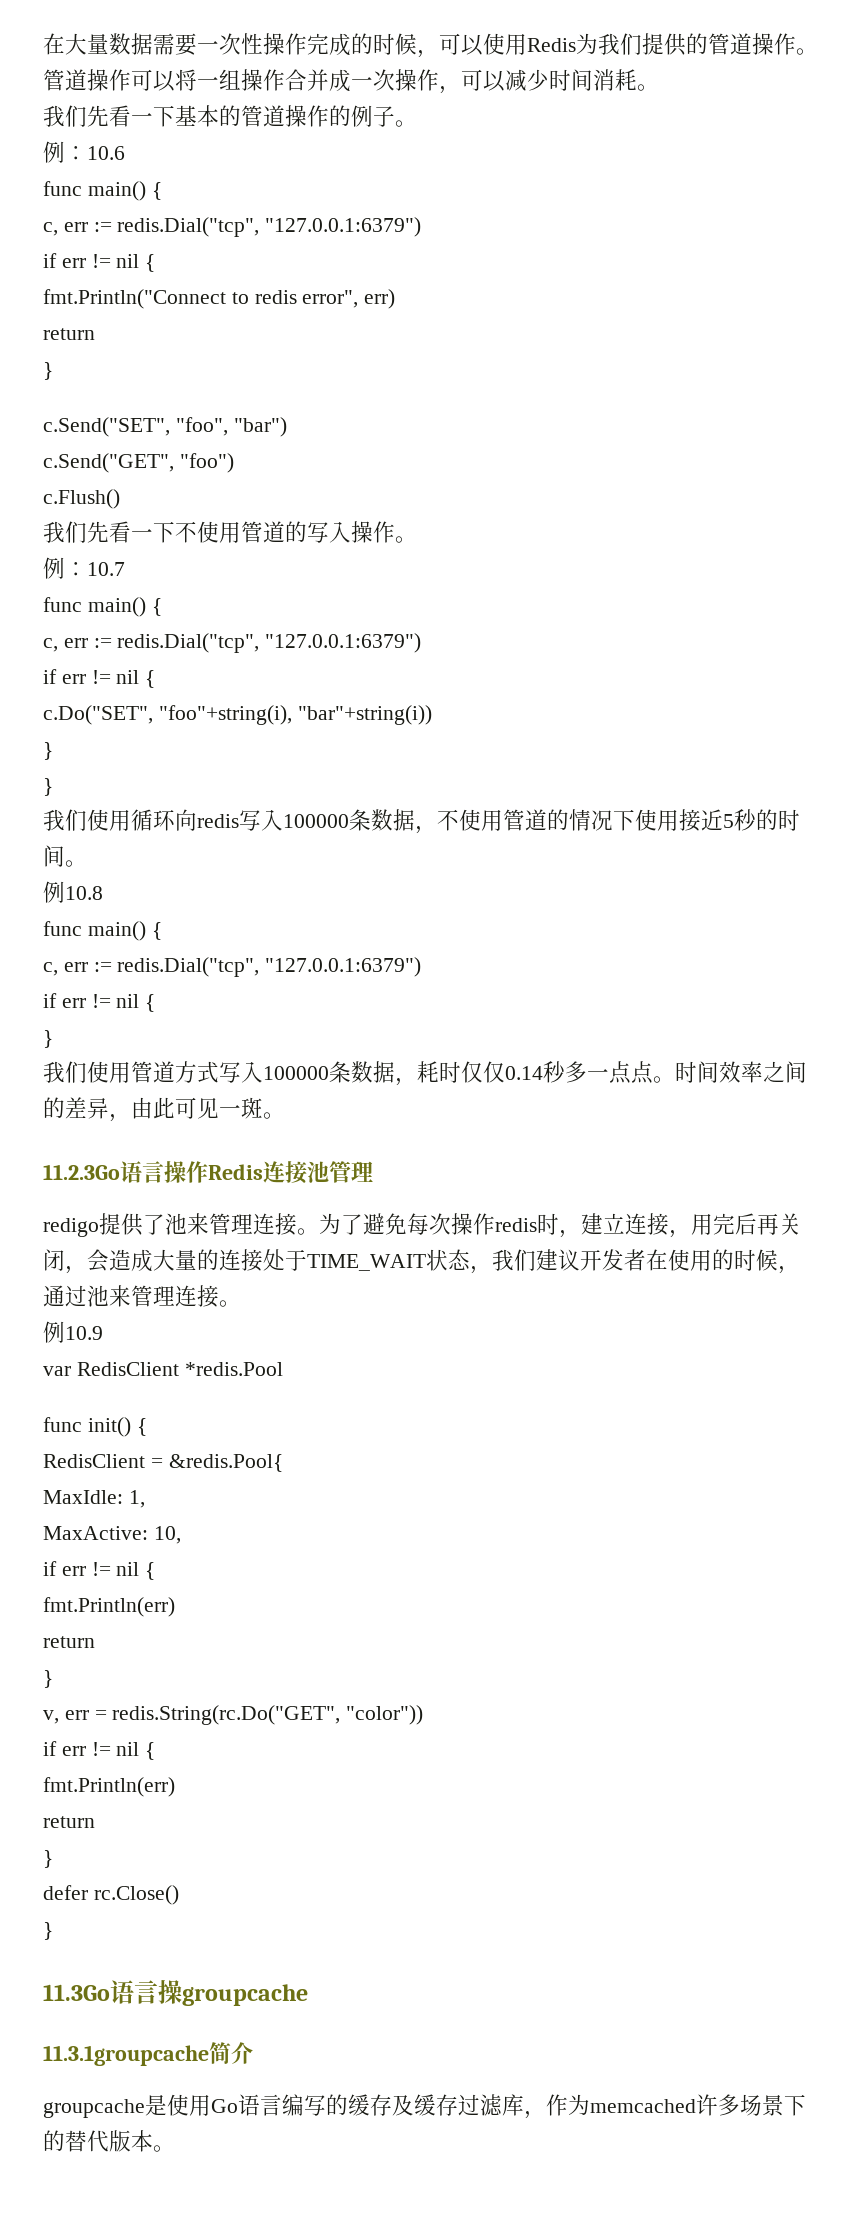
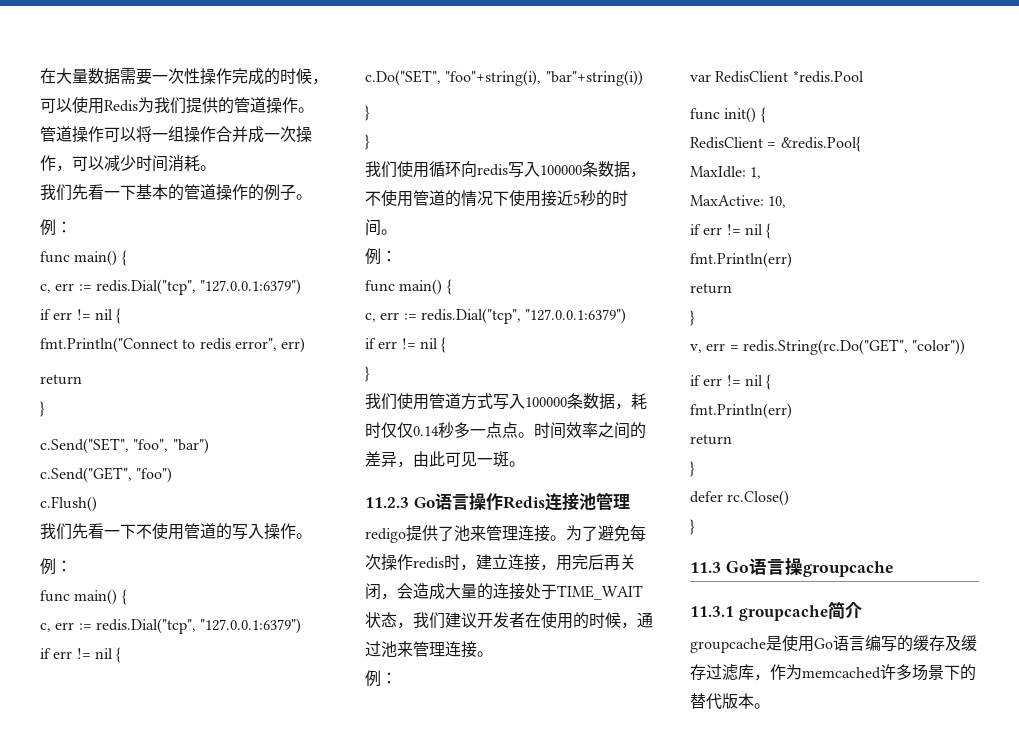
  我们先看一下基本的管道操作的例子。
- 例：10.6
+ 例：
  我们先看一下不使用管道的写入操作。
- 例：10.7
+ 例：
  我们使用循环向redis写入100000条数据，不使用管道的情况下使用接近5秒的时间。
- 例10.8
+ 例：
- 11.2.3Go语言操作Redis连接池管理
+ 11.2.3 Go语言操作Redis连接池管理
  为了避免每次操作redis时，建立连接，用完后再关闭，会造成大量的连接处于TIME_WAIT状态，我们建议开发者在使用的时候，通过池来管理连接。
- 例10.9
+ 例：
- 11.3Go语言操groupcache
+ 11.3 Go语言操groupcache
- 11.3.1groupcache简介
+ 11.3.1 groupcache简介

